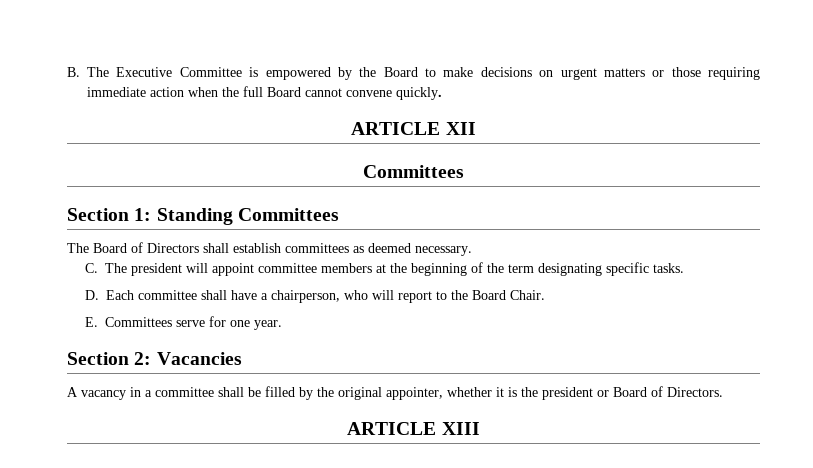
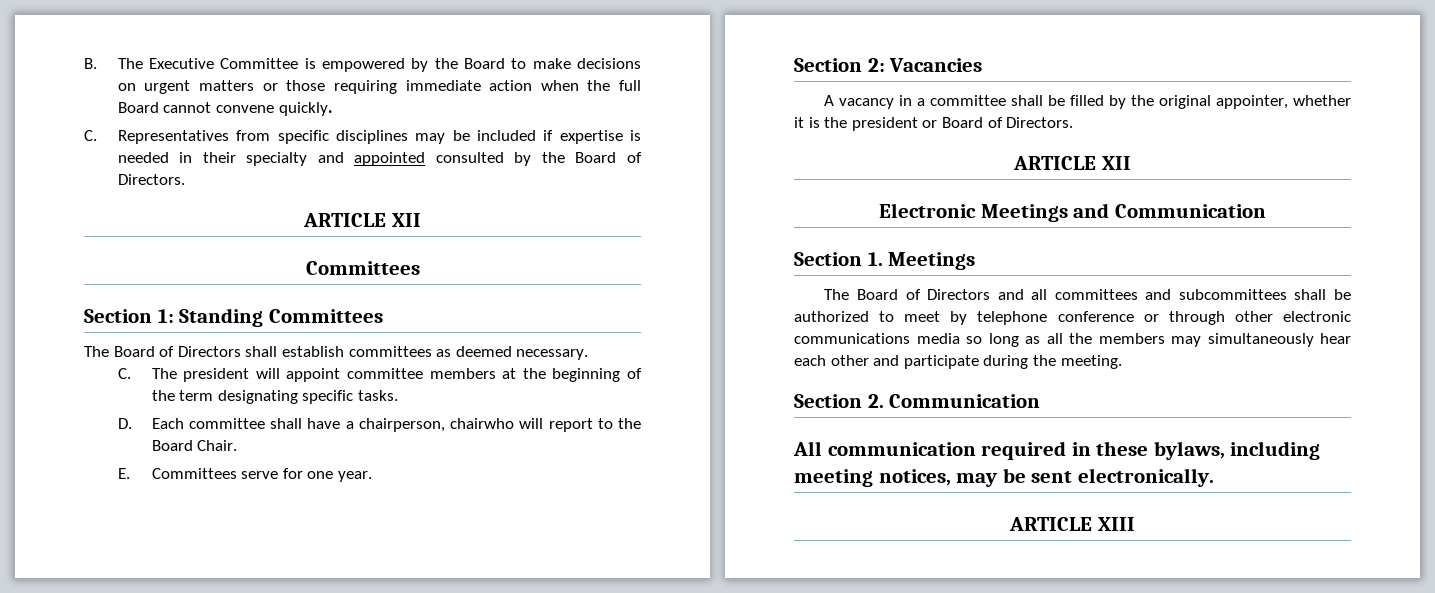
+ C. Representatives from specific disciplines may be included if expertise is needed in their specialty and appointed consulted by the Board of Directors.
- D. Each committee shall have a chairperson, who will report to the Board Chair.
+ D. Each committee shall have a chairperson, chairwho will report to the Board Chair.
  A vacancy in a committee shall be filled by the original appointer, whether it is the president or Board of Directors.
+ ARTICLE XII
+ Electronic Meetings and Communication
+ Section 1. Meetings
+ The Board of Directors and all committees and subcommittees shall be authorized to meet by telephone conference or through other electronic communications media so long as all the members may simultaneously hear each other and participate during the meeting.
+ Section 2. Communication
+ All communication required in these bylaws, including meeting notices, may be sent electronically.

